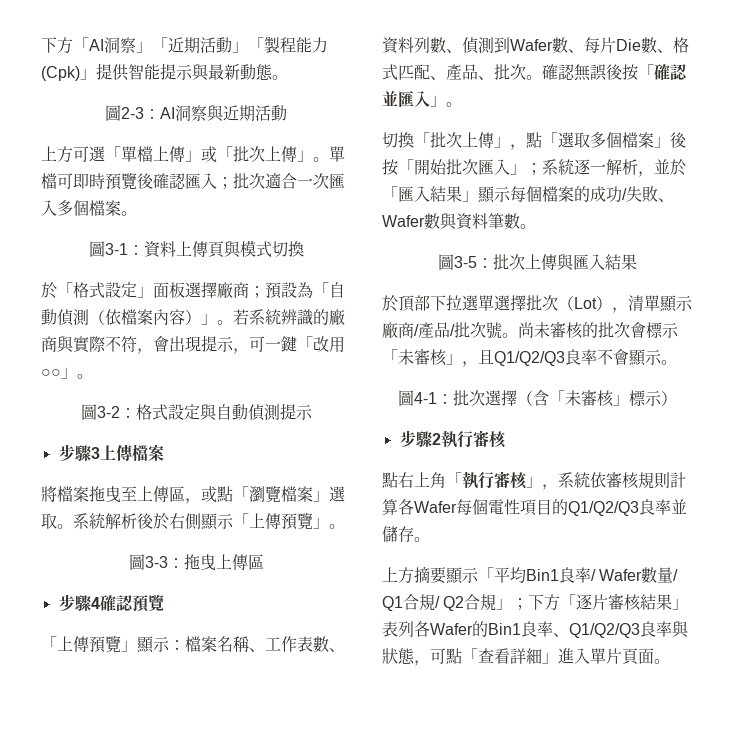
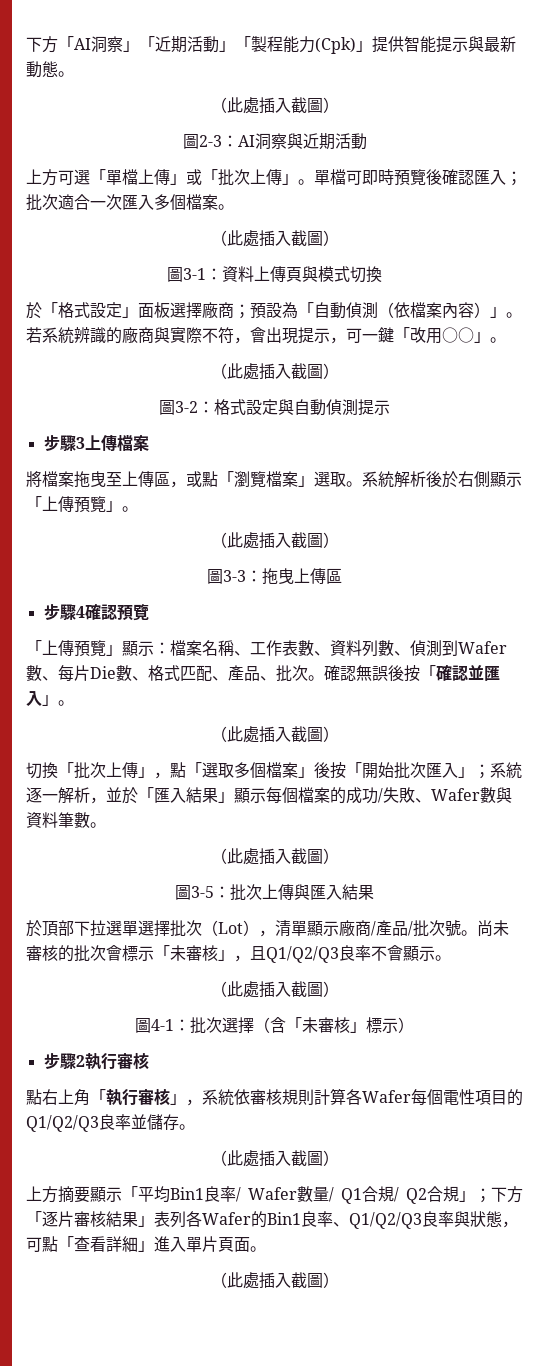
  下方「AI洞察」「近期活動」「製程能力(Cpk)」提供智能提示與最新動態。
+ （此處插入截圖）
  單檔可即時預覽後確認匯入；批次適合一次匯入多個檔案。
+ （此處插入截圖）
  若系統辨識的廠商與實際不符，會出現提示，可一鍵「改用○○」。
+ （此處插入截圖）
  系統解析後於右側顯示「上傳預覽」。
+ （此處插入截圖）
  確認無誤後按「確認並匯入」。
+ （此處插入截圖）
  切換「批次上傳」，點「選取多個檔案」後按「開始批次匯入」；系統逐一解析，並於「匯入結果」顯示每個檔案的成功/失敗、Wafer數與資料筆數。
+ （此處插入截圖）
  尚未審核的批次會標示「未審核」，且Q1/Q2/Q3良率不會顯示。
+ （此處插入截圖）
  點右上角「執行審核」，系統依審核規則計算各Wafer每個電性項目的Q1/Q2/Q3良率並儲存。
+ （此處插入截圖）
  上方摘要顯示「平均Bin1良率/ Wafer數量/ Q1合規/ Q2合規」；下方「逐片審核結果」表列各Wafer的Bin1良率、Q1/Q2/Q3良率與狀態，可點「查看詳細」進入單片頁面。
+ （此處插入截圖）

